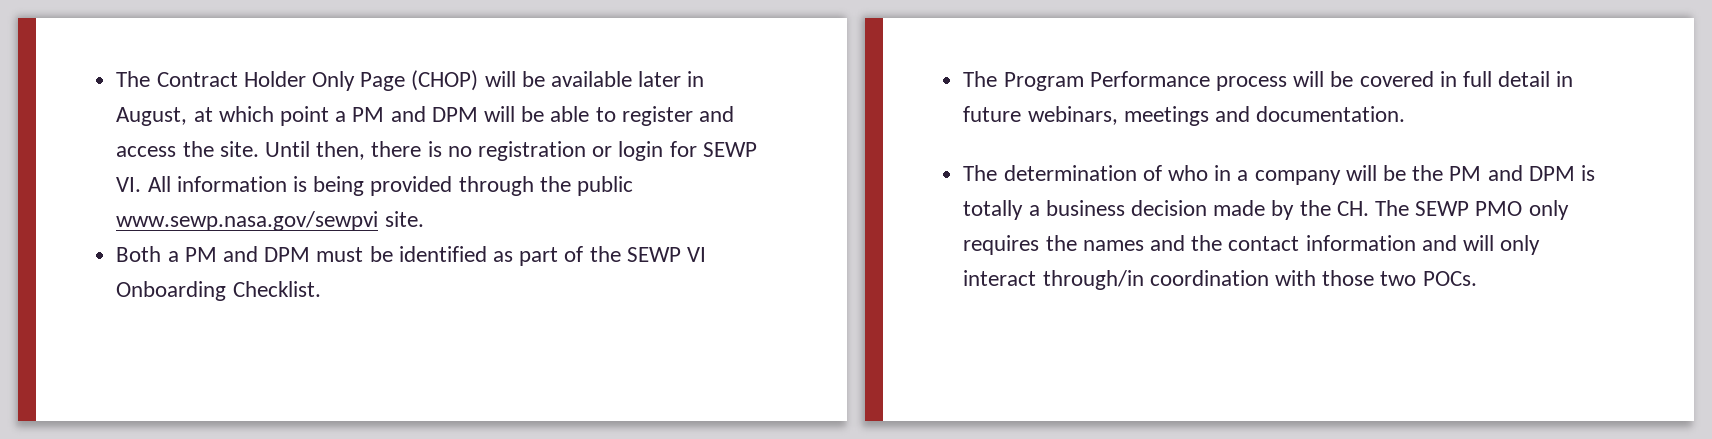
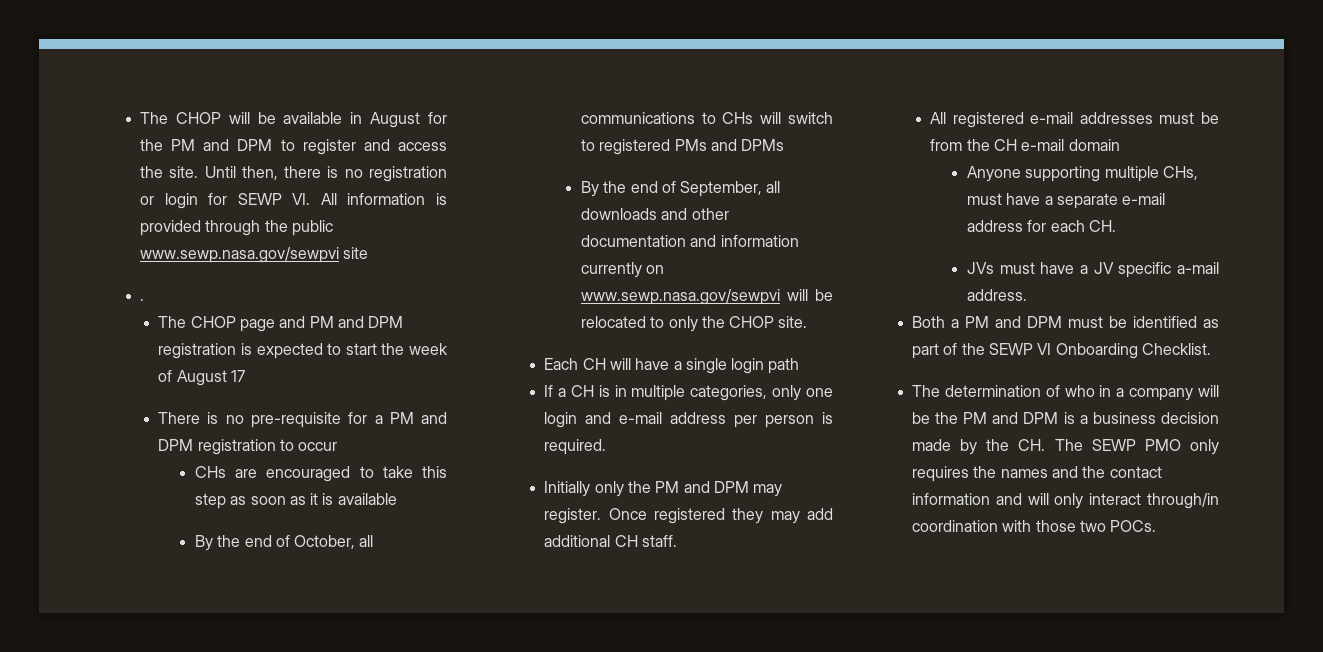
- The Contract Holder Only Page (CHOP) will be available later in August, at which point a PM and DPM will be able to register and access the site.
+ The CHOP will be available in August for the PM and DPM to register and access the site.
- Until then, there is no registration or login for SEWP VI. All information is being provided through the public www.sewp.nasa.gov/sewpvi site.
+ Until then, there is no registration or login for SEWP VI. All information is provided through the public www.sewp.nasa.gov/sewpvi site
+ .
+ The CHOP page and PM and DPM registration is expected to start the week of August 17
+ There is no pre-requisite for a PM and DPM registration to occur
+ CHs are encouraged to take this step as soon as it is available
+ By the end of October, all communications to CHs will switch to registered PMs and DPMs
+ By the end of September, all downloads and other documentation and information currently on www.sewp.nasa.gov/sewpvi will be relocated to only the CHOP site.
+ Each CH will have a single login path
+ If a CH is in multiple categories, only one login and e-mail address per person is required.
+ Initially only the PM and DPM may register. Once registered they may add additional CH staff.
+ All registered e-mail addresses must be from the CH e-mail domain
+ Anyone supporting multiple CHs, must have a separate e-mail address for each CH.
+ JVs must have a JV specific a-mail address.
- The Program Performance process will be covered in full detail in future webinars, meetings and documentation.
- The determination of who in a company will be the PM and DPM is totally a business decision made by the CH. The SEWP PMO only requires the names and the contact information and will only interact through/in coordination with those two POCs.
+ The determination of who in a company will be the PM and DPM is a business decision made by the CH. The SEWP PMO only requires the names and the contact information and will only interact through/in coordination with those two POCs.

